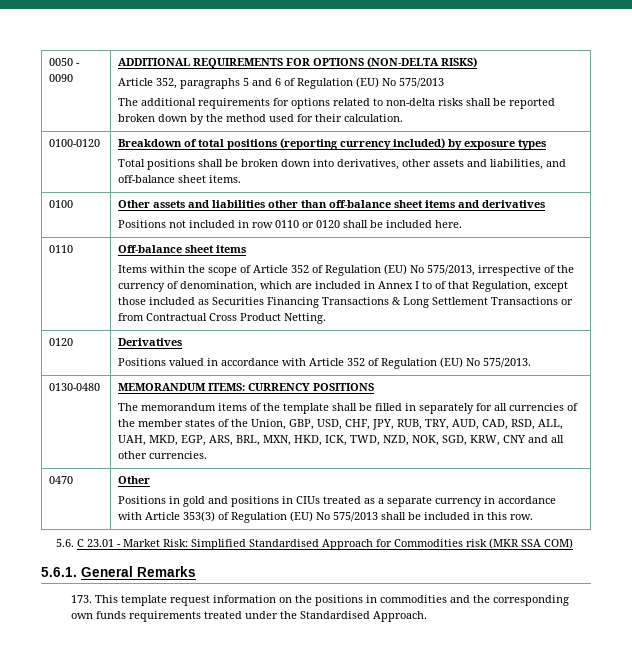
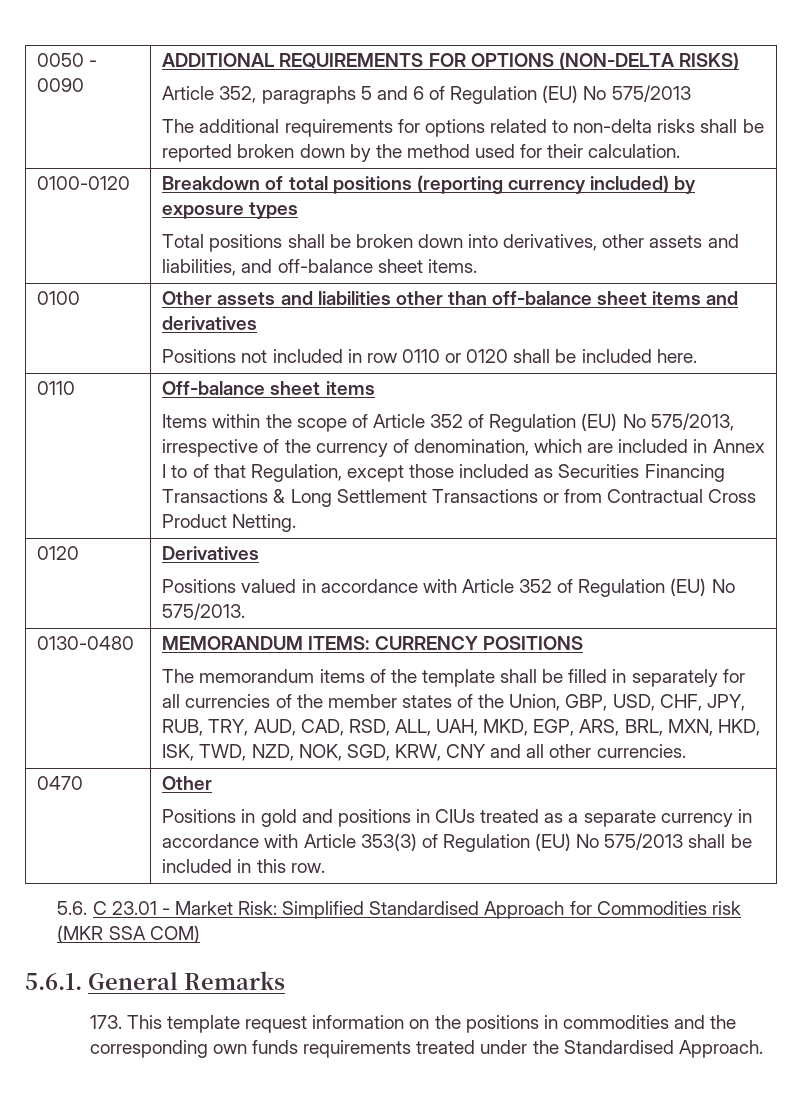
- The memorandum items of the template shall be filled in separately for all currencies of the member states of the Union, GBP, USD, CHF, JPY, RUB, TRY, AUD, CAD, RSD, ALL, UAH, MKD, EGP, ARS, BRL, MXN, HKD, ICK, TWD, NZD, NOK, SGD, KRW, CNY and all other currencies.
+ The memorandum items of the template shall be filled in separately for all currencies of the member states of the Union, GBP, USD, CHF, JPY, RUB, TRY, AUD, CAD, RSD, ALL, UAH, MKD, EGP, ARS, BRL, MXN, HKD, ISK, TWD, NZD, NOK, SGD, KRW, CNY and all other currencies.

